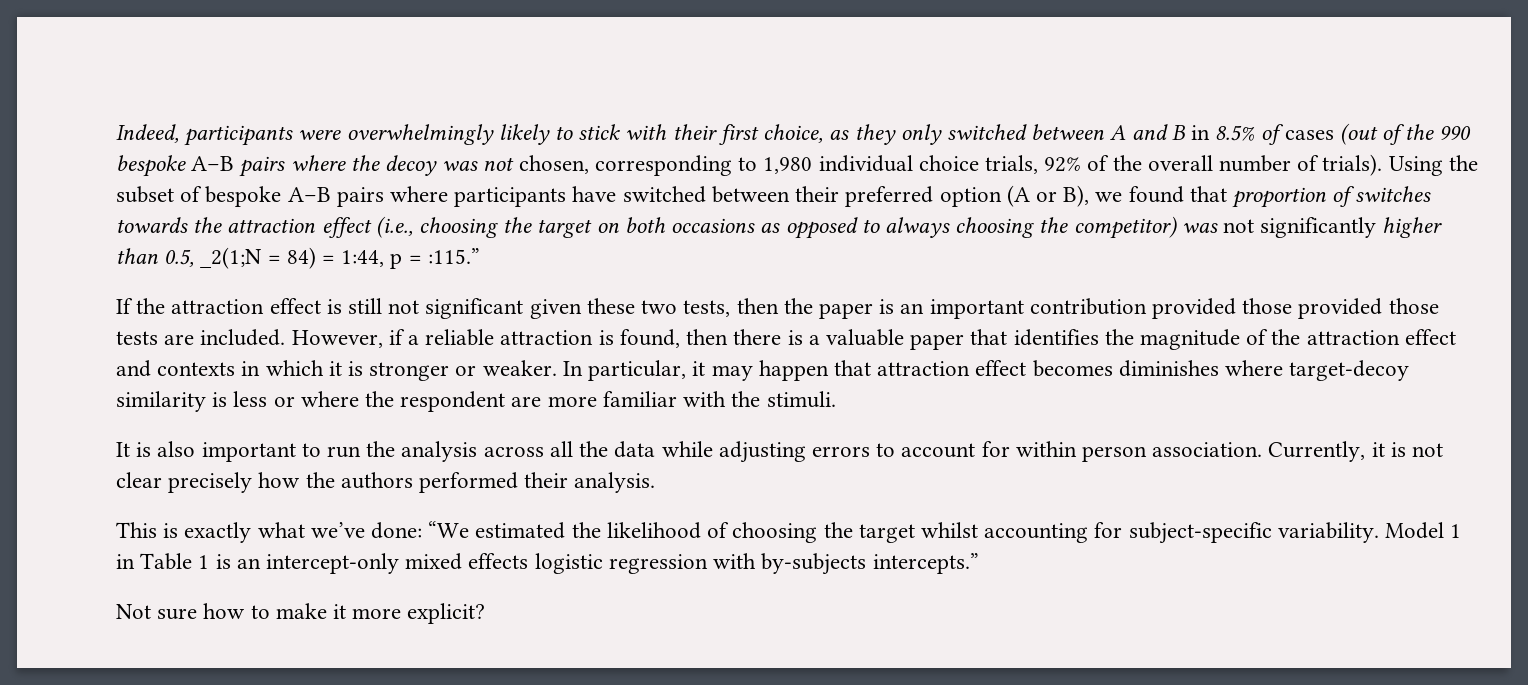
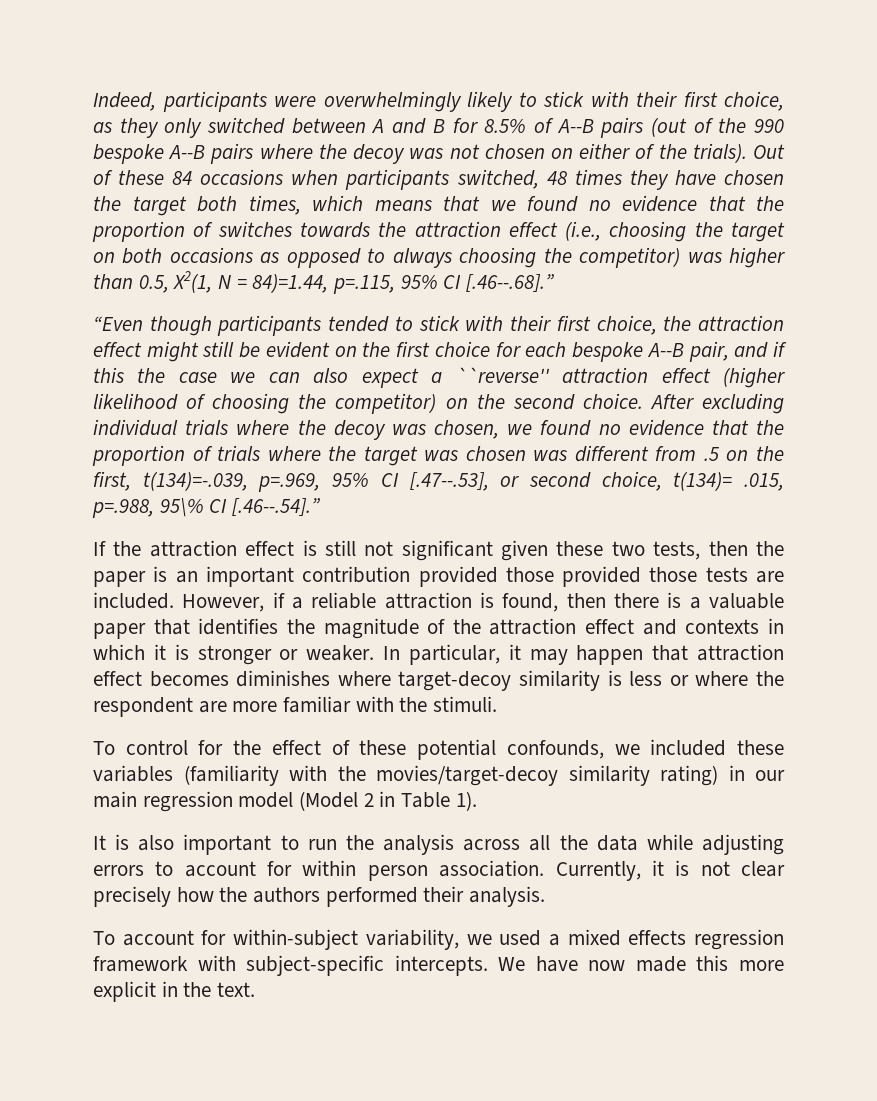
- Indeed, participants were overwhelmingly likely to stick with their first choice, as they only switched between A and B in 8.5% of cases (out of the 990 bespoke A–B pairs where the decoy was not chosen, corresponding to 1,980 individual choice trials, 92% of the overall number of trials). Using the subset of bespoke A–B pairs where participants have switched between their preferred option (A or B), we found that proportion of switches towards the attraction effect (i.e., choosing the target on both occasions as opposed to always choosing the competitor) was not significantly higher than 0.5, _2(1;N = 84) = 1:44, p = :115.”
+ Indeed, participants were overwhelmingly likely to stick with their first choice, as they only switched between A and B for 8.5% of A--B pairs (out of the 990 bespoke A--B pairs where the decoy was not chosen on either of the trials). Out of these 84 occasions when participants switched, 48 times they have chosen the target both times, which means that we found no evidence that the proportion of switches towards the attraction effect (i.e., choosing the target on both occasions as opposed to always choosing the competitor) was higher than 0.5, Χ2(1, N = 84)=1.44, p=.115, 95% CI [.46--.68].”
+ “Even though participants tended to stick with their first choice, the attraction effect might still be evident on the first choice for each bespoke A--B pair, and if this the case we can also expect a ``reverse'' attraction effect (higher likelihood of choosing the competitor) on the second choice. After excluding individual trials where the decoy was chosen, we found no evidence that the proportion of trials where the target was chosen was different from .5 on the first, t(134)=-.039, p=.969, 95% CI [.47--.53], or second choice, t(134)= .015, p=.988, 95\% CI [.46--.54].”
+ To control for the effect of these potential confounds, we included these variables (familiarity with the movies/target-decoy similarity rating) in our main regression model (Model 2 in Table 1).
- This is exactly what we’ve done: “We estimated the likelihood of choosing the target whilst accounting for subject-specific variability. Model 1 in Table 1 is an intercept-only mixed effects logistic regression with by-subjects intercepts.”
- Not sure how to make it more explicit?
+ To account for within-subject variability, we used a mixed effects regression framework with subject-specific intercepts. We have now made this more explicit in the text.

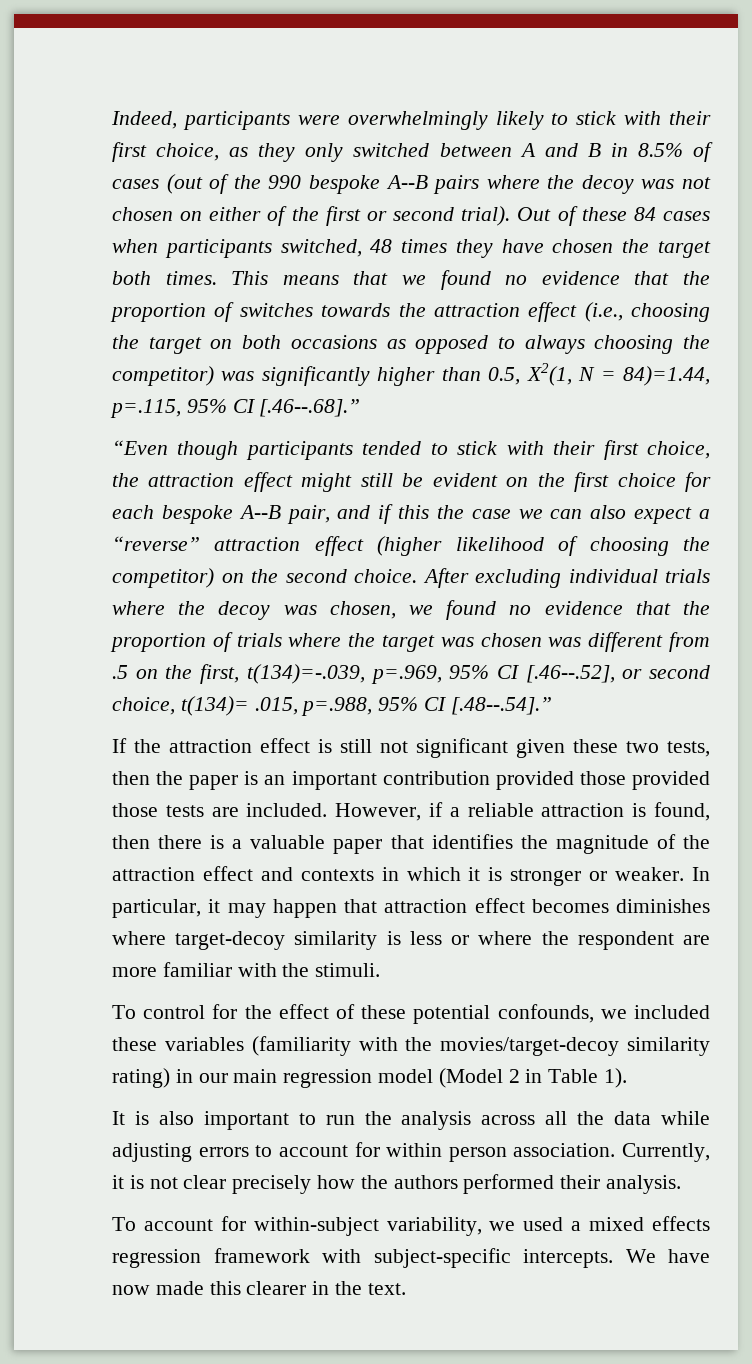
- Indeed, participants were overwhelmingly likely to stick with their first choice, as they only switched between A and B for 8.5% of A--B pairs (out of the 990 bespoke A--B pairs where the decoy was not chosen on either of the trials).
+ Indeed, participants were overwhelmingly likely to stick with their first choice, as they only switched between A and B in 8.5% of cases (out of the 990 bespoke A--B pairs where the decoy was not chosen on either of the first or second trial).
- Out of these 84 occasions when participants switched, 48 times they have chosen the target both times, which means that we found no evidence that the proportion of switches towards the attraction effect (i.e., choosing the target on both occasions as opposed to always choosing the competitor) was higher than 0.5, Χ2(1, N = 84)=1.44, p=.115, 95% CI [.46--.68].”
+ Out of these 84 cases when participants switched, 48 times they have chosen the target both times. This means that we found no evidence that the proportion of switches towards the attraction effect (i.e., choosing the target on both occasions as opposed to always choosing the competitor) was significantly higher than 0.5, Χ2(1, N = 84)=1.44, p=.115, 95% CI [.46--.68].”
- “Even though participants tended to stick with their first choice, the attraction effect might still be evident on the first choice for each bespoke A--B pair, and if this the case we can also expect a ``reverse'' attraction effect (higher likelihood of choosing the competitor) on the second choice.
+ “Even though participants tended to stick with their first choice, the attraction effect might still be evident on the first choice for each bespoke A--B pair, and if this the case we can also expect a “reverse” attraction effect (higher likelihood of choosing the competitor) on the second choice.
- After excluding individual trials where the decoy was chosen, we found no evidence that the proportion of trials where the target was chosen was different from .5 on the first, t(134)=-.039, p=.969, 95% CI [.47--.53], or second choice, t(134)= .015, p=.988, 95\% CI [.46--.54].”
+ After excluding individual trials where the decoy was chosen, we found no evidence that the proportion of trials where the target was chosen was different from .5 on the first, t(134)=-.039, p=.969, 95% CI [.46--.52], or second choice, t(134)= .015, p=.988, 95% CI [.48--.54].”
- We have now made this more explicit in the text.
+ We have now made this clearer in the text.

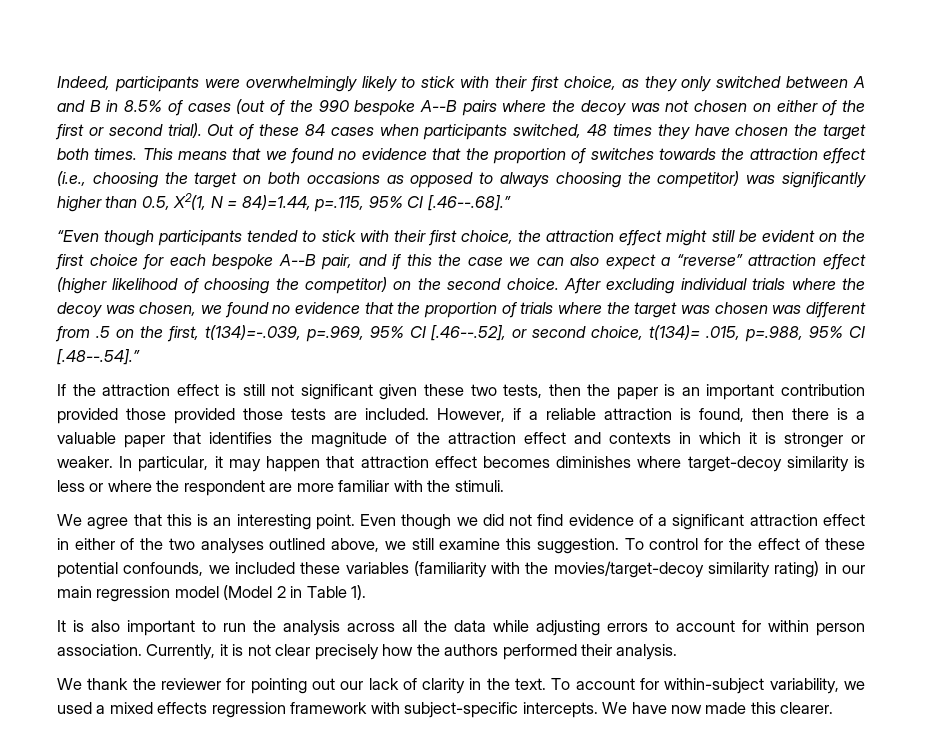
+ We agree that this is an interesting point. Even though we did not find evidence of a significant attraction effect in either of the two analyses outlined above, we still examine this suggestion.
+ We thank the reviewer for pointing out our lack of clarity in the text.
- We have now made this clearer in the text.
+ We have now made this clearer.

